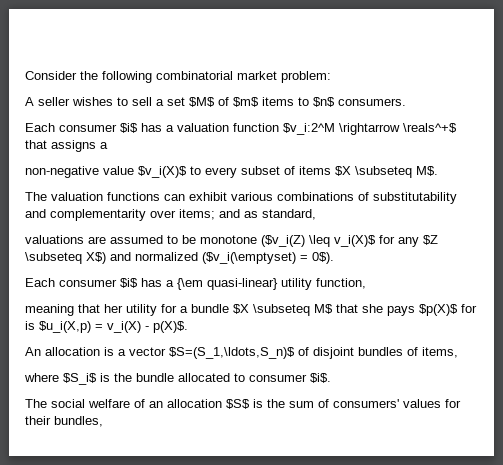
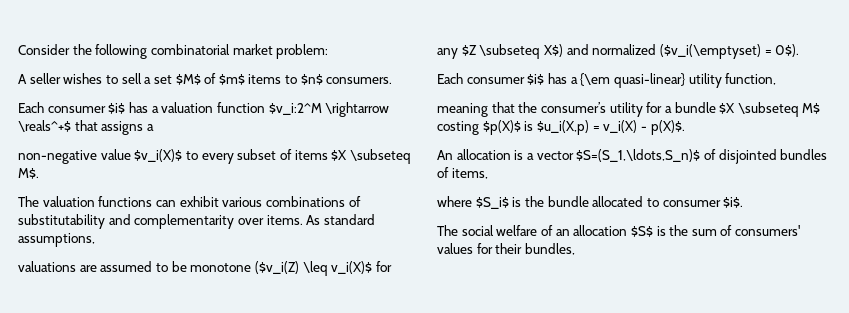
- The valuation functions can exhibit various combinations of substitutability and complementarity over items; and as standard,
+ The valuation functions can exhibit various combinations of substitutability and complementarity over items. As standard assumptions,
- meaning that her utility for a bundle $X \subseteq M$ that she pays $p(X)$ for is $u_i(X,p) = v_i(X) - p(X)$.
+ meaning that the consumer’s utility for a bundle $X \subseteq M$ costing $p(X)$ is $u_i(X,p) = v_i(X) - p(X)$.
- An allocation is a vector $S=(S_1,\ldots,S_n)$ of disjoint bundles of items,
+ An allocation is a vector $S=(S_1,\ldots,S_n)$ of disjointed bundles of items,

